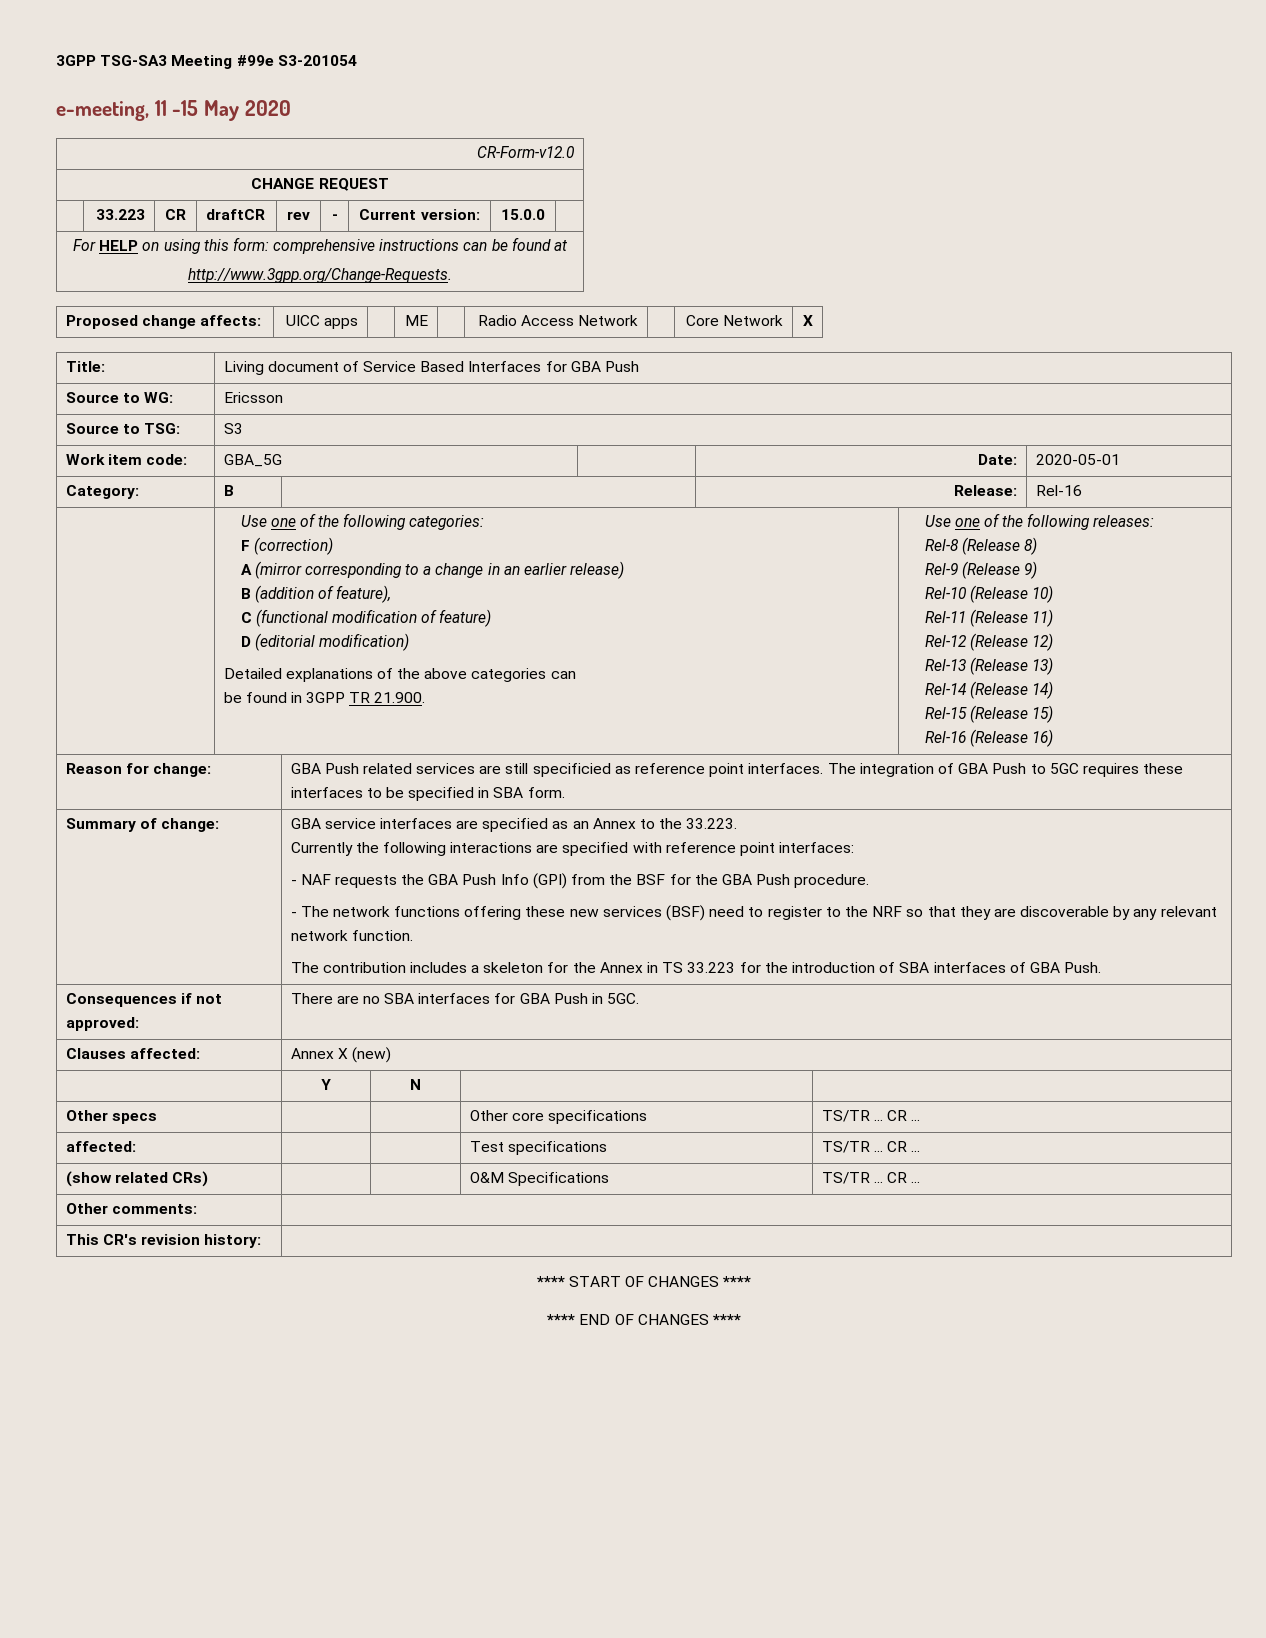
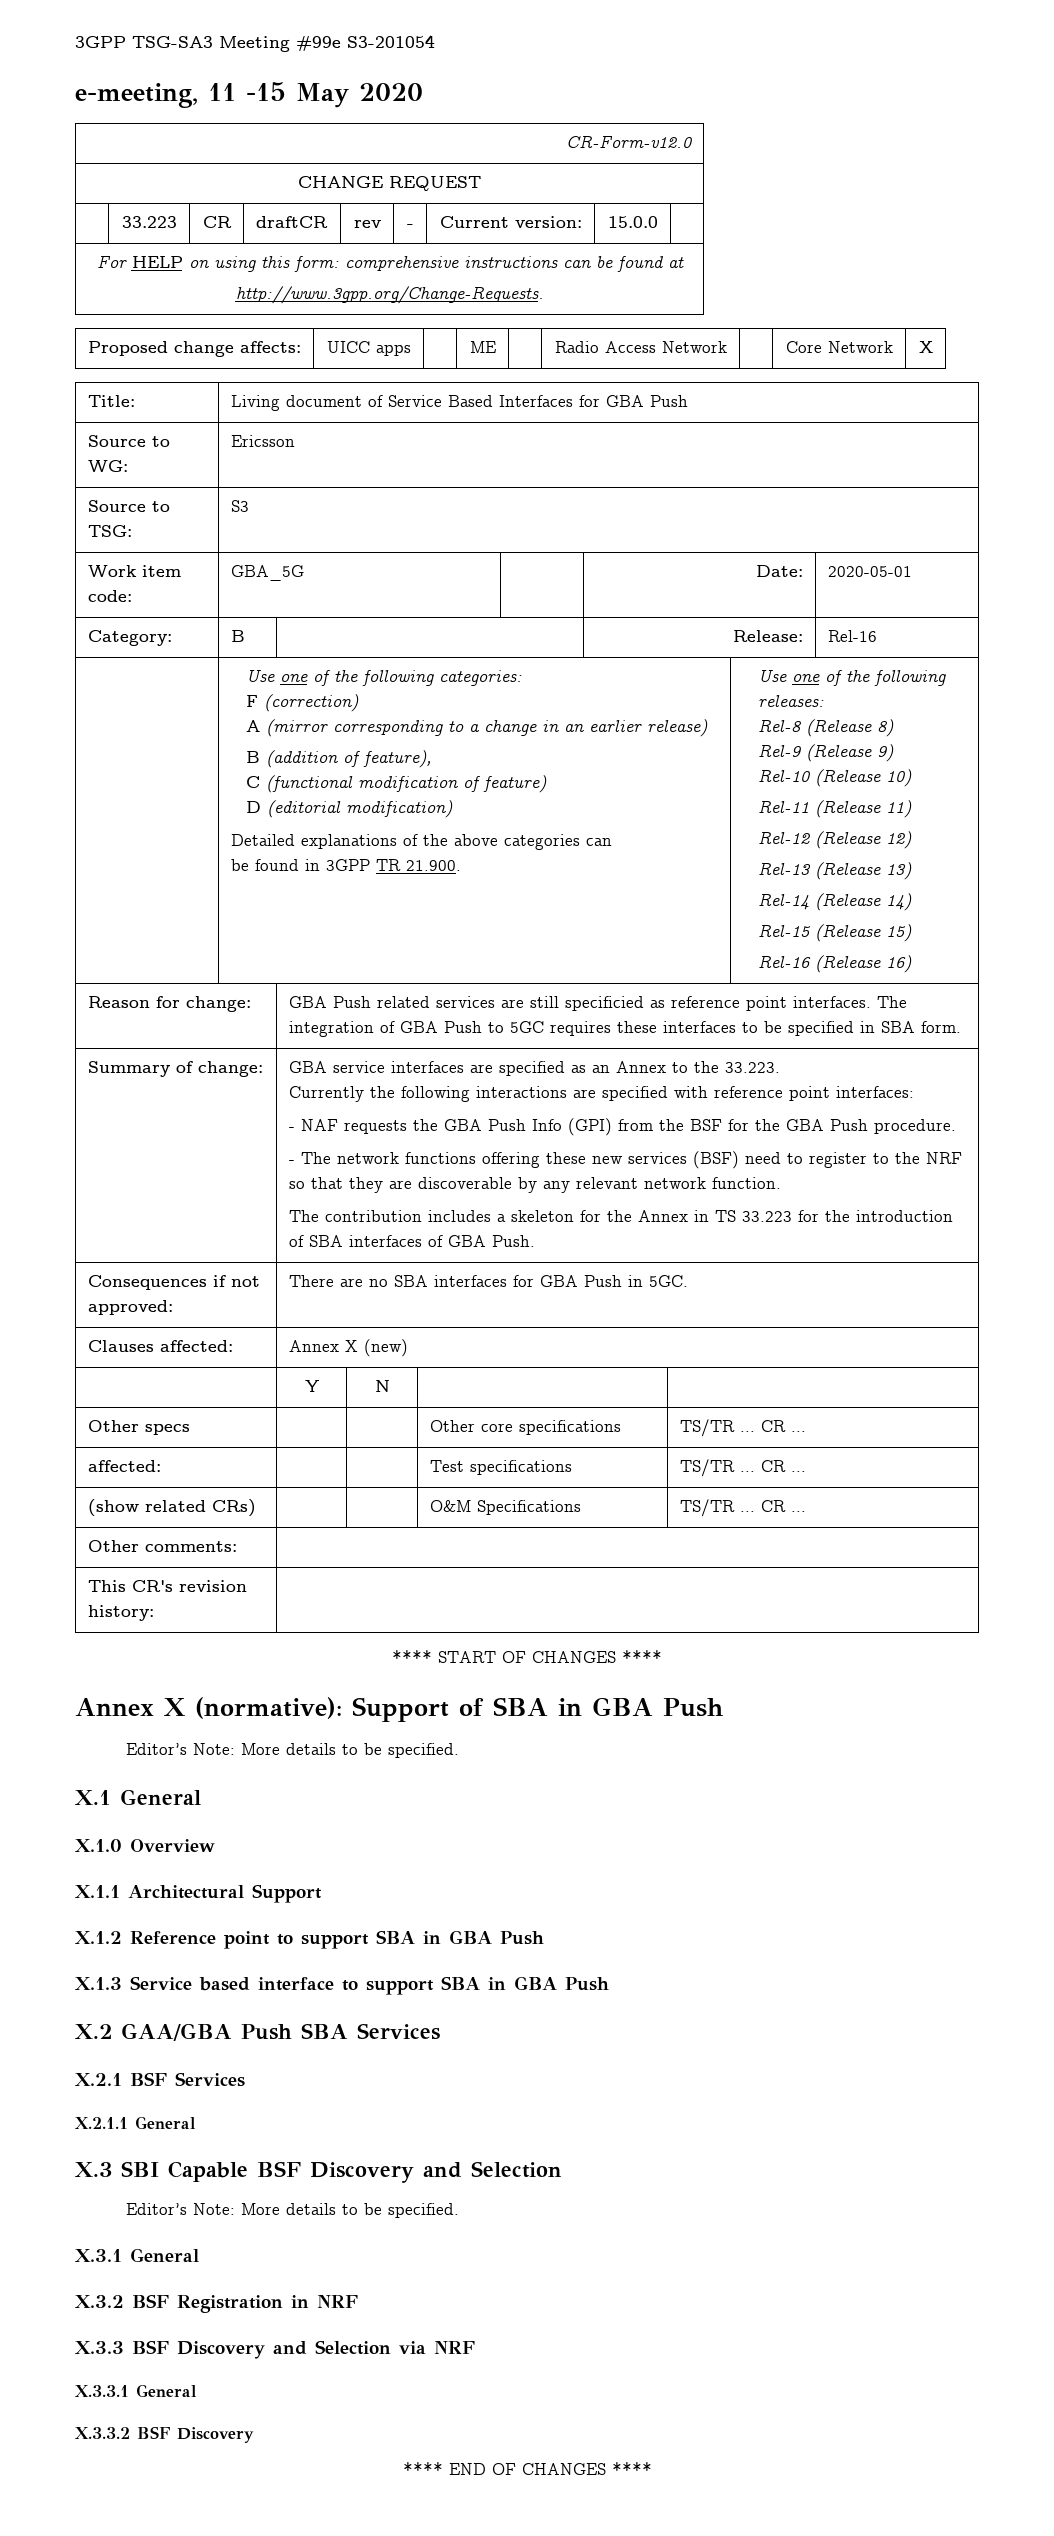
+ Annex X (normative): Support of SBA in GBA Push
+ Editor’s Note: More details to be specified.
+ X.1 General
+ X.1.0 Overview
+ X.1.1 Architectural Support
+ X.1.2 Reference point to support SBA in GBA Push
+ X.1.3 Service based interface to support SBA in GBA Push
+ X.2 GAA/GBA Push SBA Services
+ X.2.1 BSF Services
+ X.2.1.1 General
+ X.3 SBI Capable BSF Discovery and Selection
+ Editor’s Note: More details to be specified.
+ X.3.1 General
+ X.3.2 BSF Registration in NRF
+ X.3.3 BSF Discovery and Selection via NRF
+ X.3.3.1 General
+ X.3.3.2 BSF Discovery

